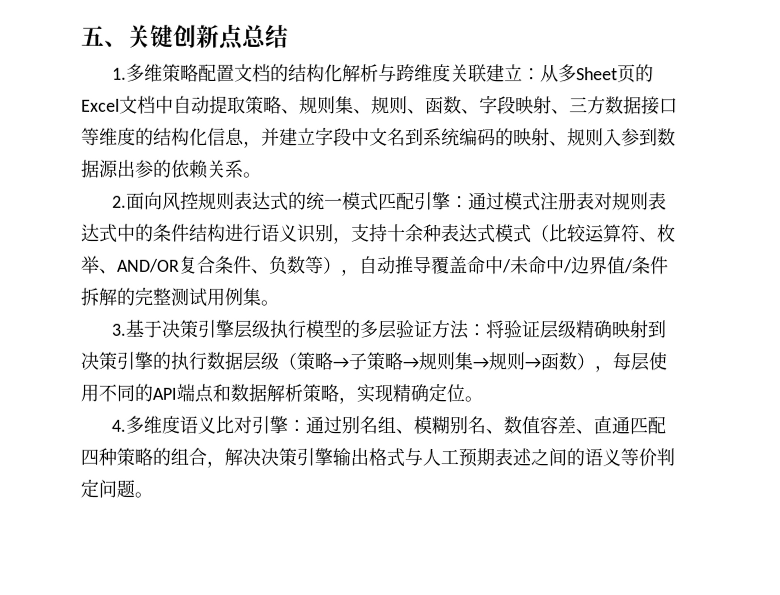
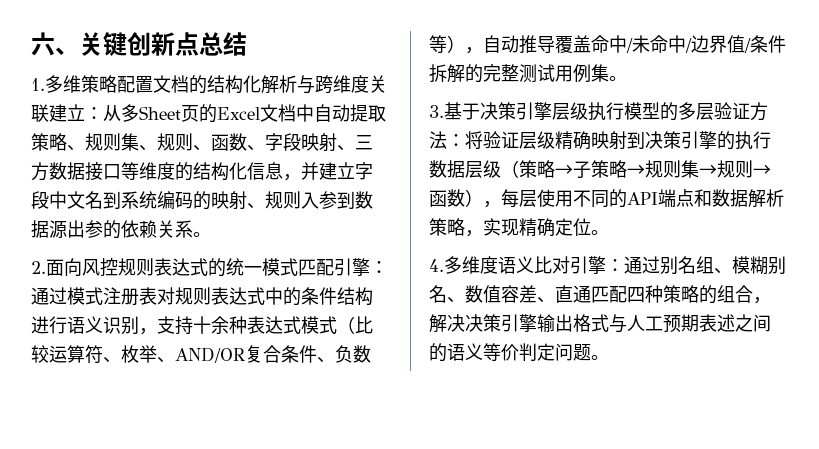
- 五、关键创新点总结
+ 六、关键创新点总结

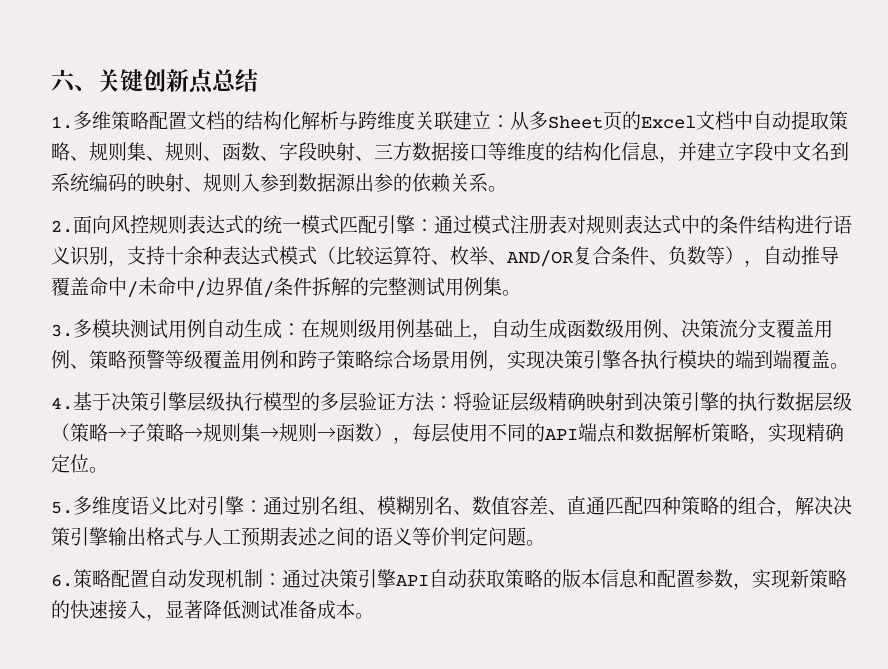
- 3.基于决策引擎层级执行模型的多层验证方法：将验证层级精确映射到决策引擎的执行数据层级（策略→子策略→规则集→规则→函数），每层使用不同的API端点和数据解析策略，实现精确定位。
+ 3.多模块测试用例自动生成：在规则级用例基础上，自动生成函数级用例、决策流分支覆盖用例、策略预警等级覆盖用例和跨子策略综合场景用例，实现决策引擎各执行模块的端到端覆盖。
+ 4.基于决策引擎层级执行模型的多层验证方法：将验证层级精确映射到决策引擎的执行数据层级（策略→子策略→规则集→规则→函数），每层使用不同的API端点和数据解析策略，实现精确定位。
- 4.多维度语义比对引擎：通过别名组、模糊别名、数值容差、直通匹配四种策略的组合，解决决策引擎输出格式与人工预期表述之间的语义等价判定问题。
+ 5.多维度语义比对引擎：通过别名组、模糊别名、数值容差、直通匹配四种策略的组合，解决决策引擎输出格式与人工预期表述之间的语义等价判定问题。
+ 6.策略配置自动发现机制：通过决策引擎API自动获取策略的版本信息和配置参数，实现新策略的快速接入，显著降低测试准备成本。

